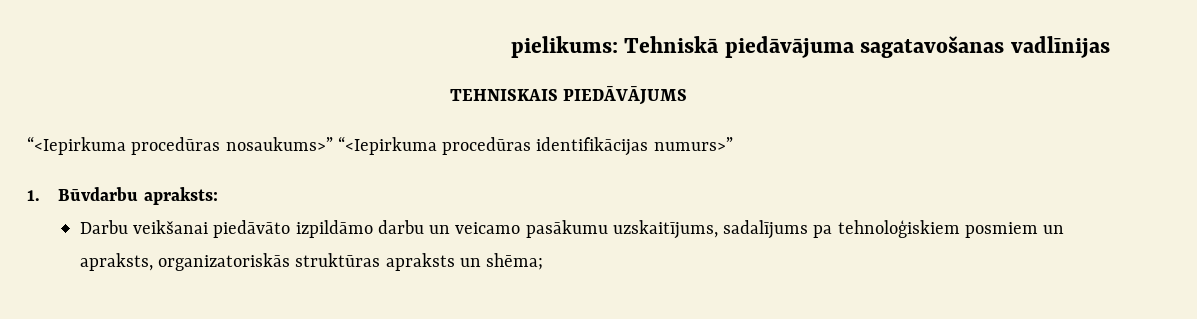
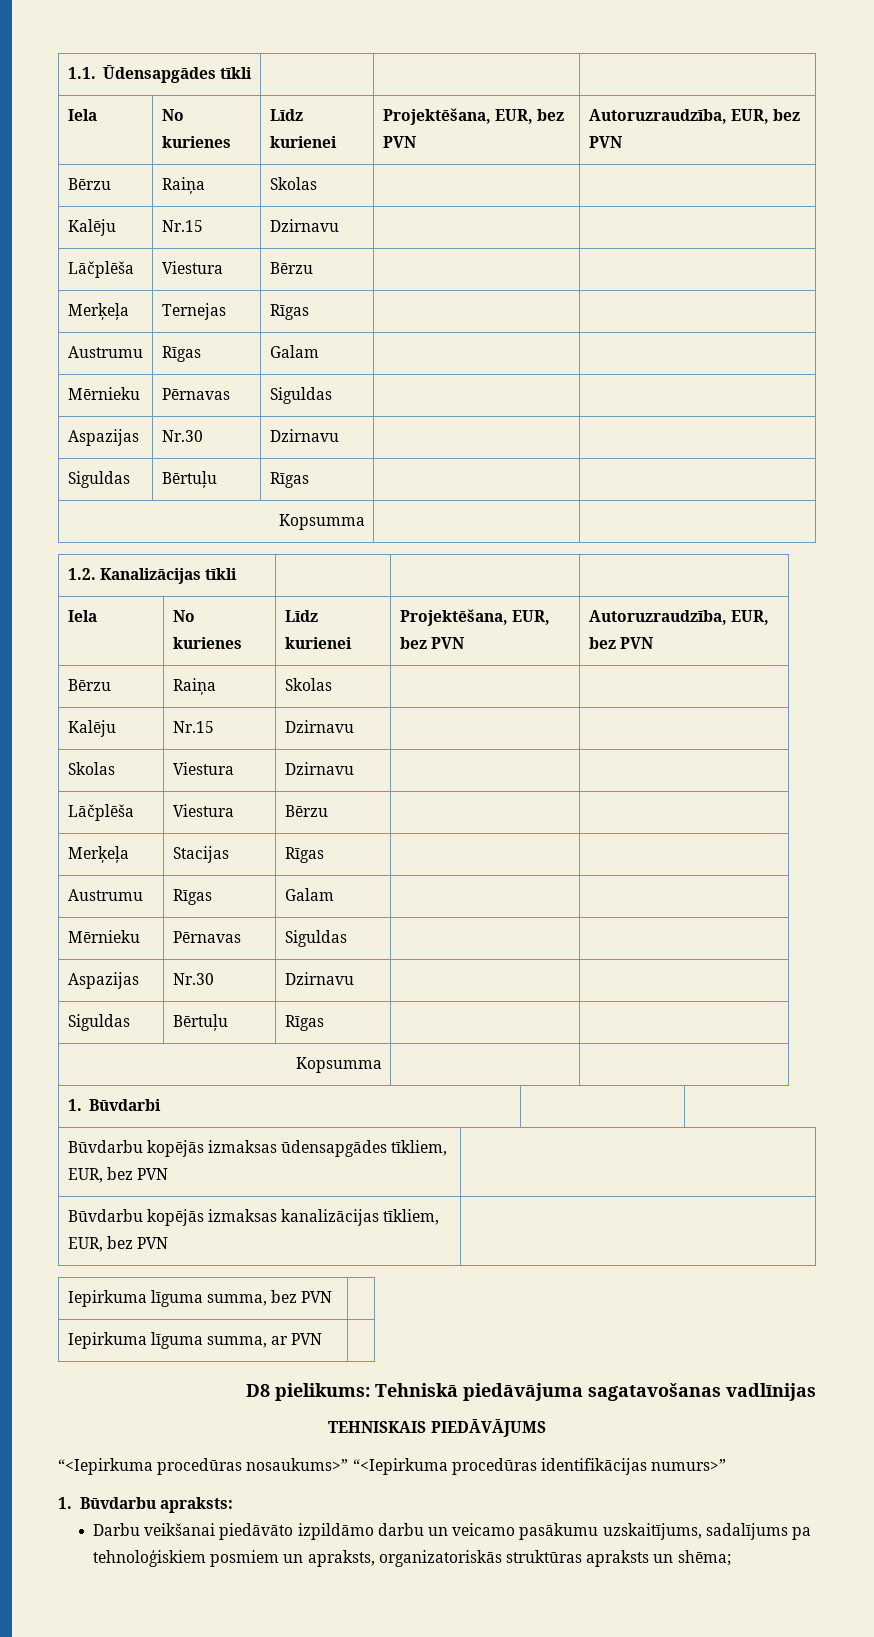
- pielikums: Tehniskā piedāvājuma sagatavošanas vadlīnijas
+ 1.1. Ūdensapgādes tīkli | | |
+ Iela | No kurienes | Līdz kurienei | Projektēšana, EUR, bez PVN | Autoruzraudzība, EUR, bez PVN
+ Bērzu | Raiņa | Skolas | |
+ Kalēju | Nr.15 | Dzirnavu | |
+ Lāčplēša | Viestura | Bērzu | |
+ Merķeļa | Ternejas | Rīgas | |
+ Austrumu | Rīgas | Galam | |
+ Mērnieku | Pērnavas | Siguldas | |
+ Aspazijas | Nr.30 | Dzirnavu | |
+ Siguldas | Bērtuļu | Rīgas | |
+ Kopsumma | |
+ 1.2. Kanalizācijas tīkli | | |
+ Iela | No kurienes | Līdz kurienei | Projektēšana, EUR, bez PVN | Autoruzraudzība, EUR, bez PVN
+ Bērzu | Raiņa | Skolas | |
+ Kalēju | Nr.15 | Dzirnavu | |
+ Skolas | Viestura | Dzirnavu | |
+ Lāčplēša | Viestura | Bērzu | |
+ Merķeļa | Stacijas | Rīgas | |
+ Austrumu | Rīgas | Galam | |
+ Mērnieku | Pērnavas | Siguldas | |
+ Aspazijas | Nr.30 | Dzirnavu | |
+ Siguldas | Bērtuļu | Rīgas | |
+ Kopsumma | |
+ 1. Būvdarbi |
+ Būvdarbu kopējās izmaksas ūdensapgādes tīkliem, EUR, bez PVN |
+ Būvdarbu kopējās izmaksas kanalizācijas tīkliem, EUR, bez PVN |
+ Iepirkuma līguma summa, bez PVN |
+ Iepirkuma līguma summa, ar PVN |
+ D8 pielikums: Tehniskā piedāvājuma sagatavošanas vadlīnijas

